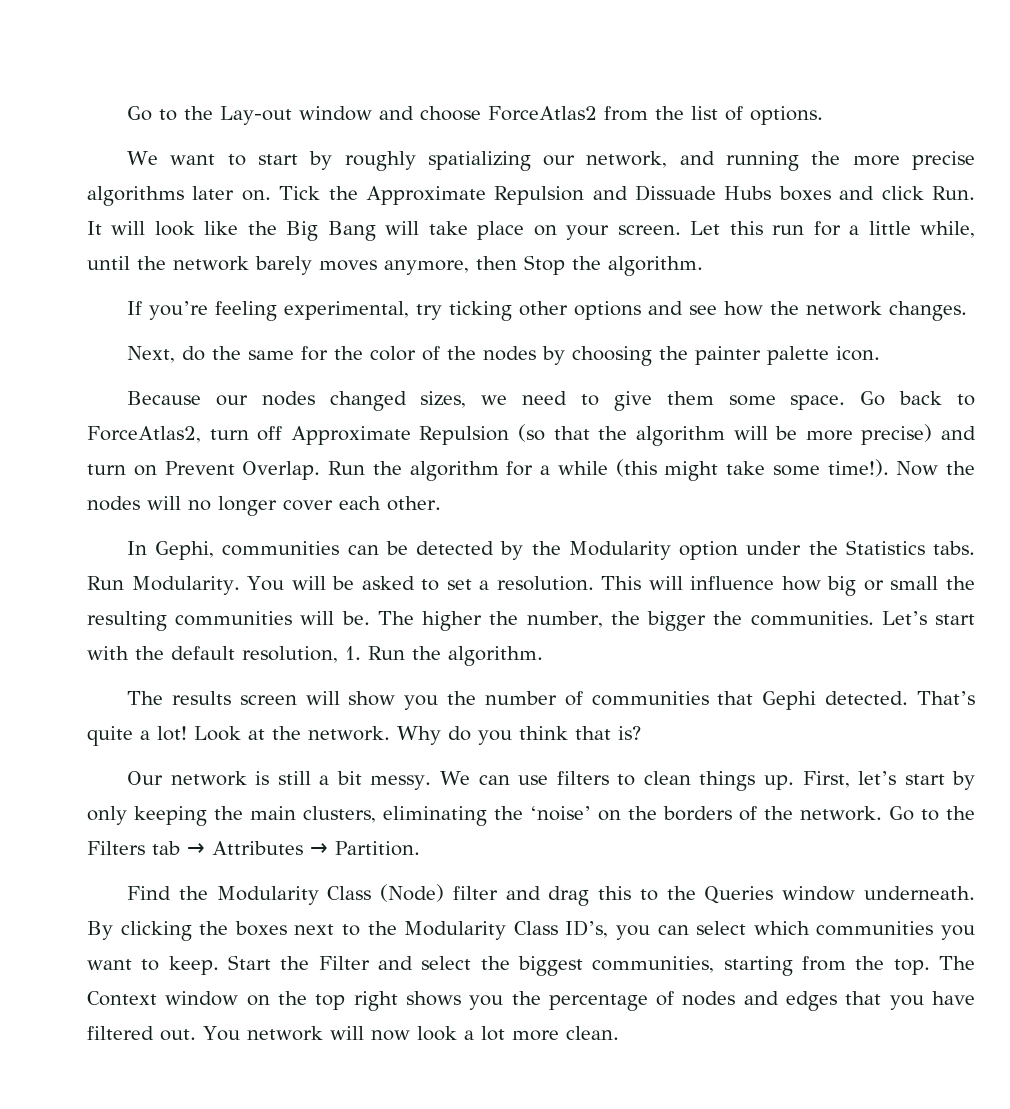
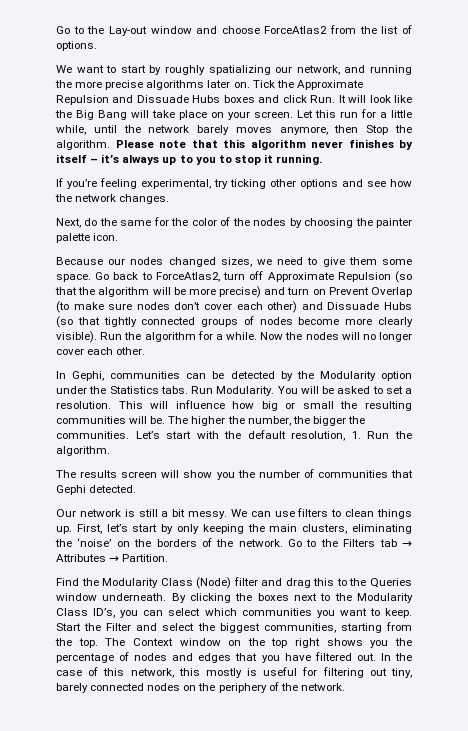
+ Please note that this algorithm never finishes by itself – it’s always up to you to stop it running.
- Go back to ForceAtlas2, turn off Approximate Repulsion (so that the algorithm will be more precise) and turn on Prevent Overlap.
+ Go back to ForceAtlas2, turn off Approximate Repulsion (so that the algorithm will be more precise) and turn on Prevent Overlap (to make sure nodes don’t cover each other) and Dissuade Hubs (so that tightly connected groups of nodes become more clearly visible).
- Run the algorithm for a while (this might take some time!).
+ Run the algorithm for a while.
- That’s quite a lot! Look at the network. Why do you think that is?
- You network will now look a lot more clean.
+ In the case of this network, this mostly is useful for filtering out tiny, barely connected nodes on the periphery of the network.

